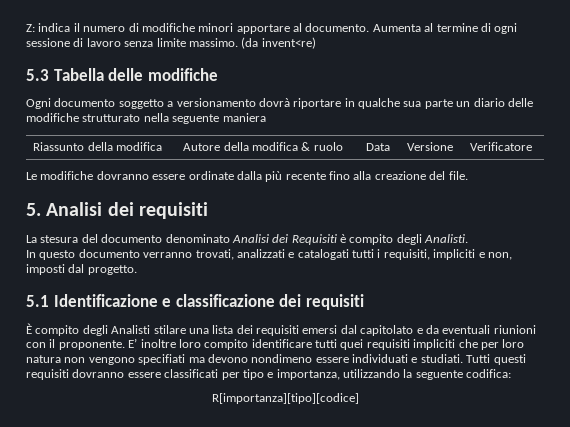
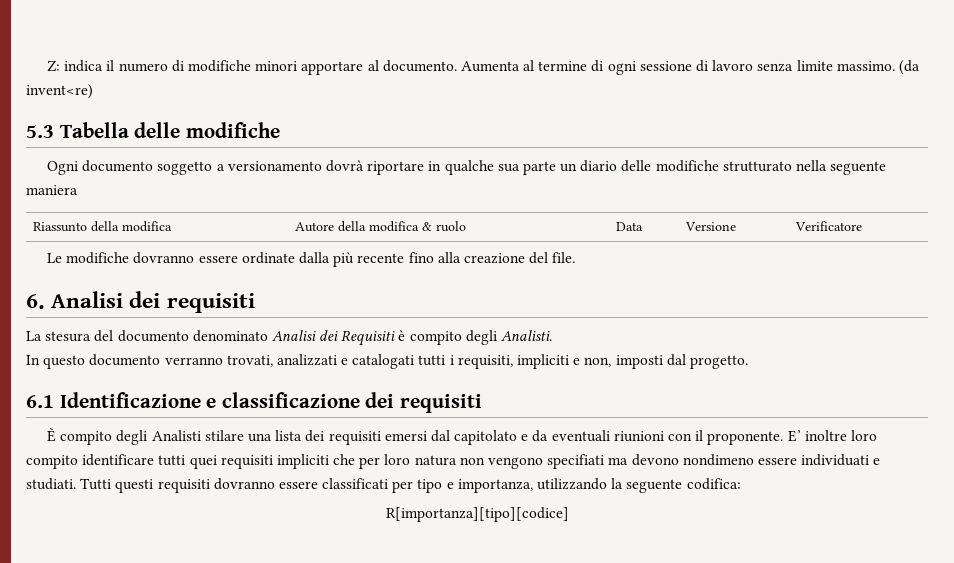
- 5. Analisi dei requisiti
+ 6. Analisi dei requisiti
- 5.1 Identificazione e classificazione dei requisiti
+ 6.1 Identificazione e classificazione dei requisiti

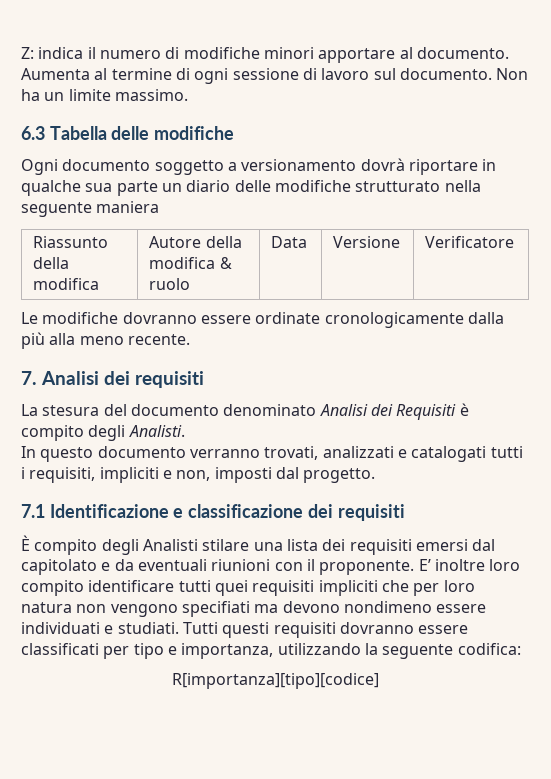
- Aumenta al termine di ogni sessione di lavoro senza limite massimo. (da invent<re)
- 5.3 Tabella delle modifiche
+ Aumenta al termine di ogni sessione di lavoro sul documento. Non ha un limite massimo.
+ 6.3 Tabella delle modifiche
- Le modifiche dovranno essere ordinate dalla più recente fino alla creazione del file.
- 6. Analisi dei requisiti
+ Le modifiche dovranno essere ordinate cronologicamente dalla più alla meno recente.
+ 7. Analisi dei requisiti
- 6.1 Identificazione e classificazione dei requisiti
+ 7.1 Identificazione e classificazione dei requisiti

